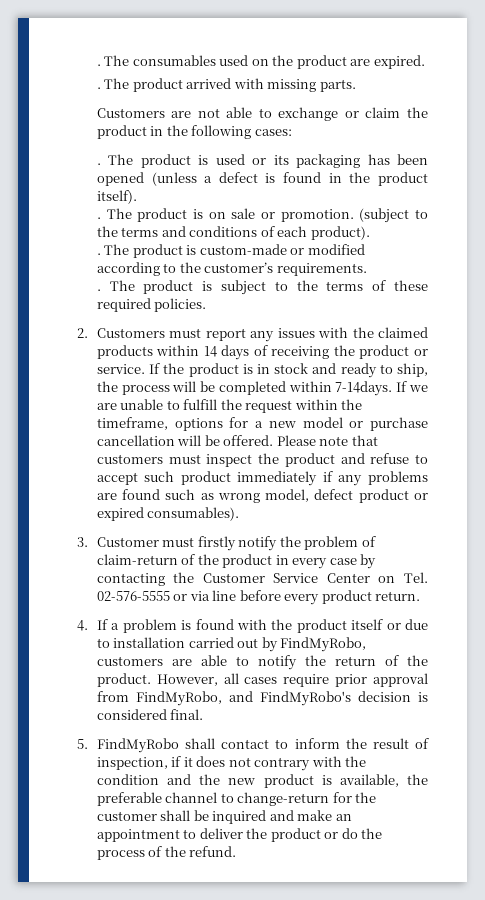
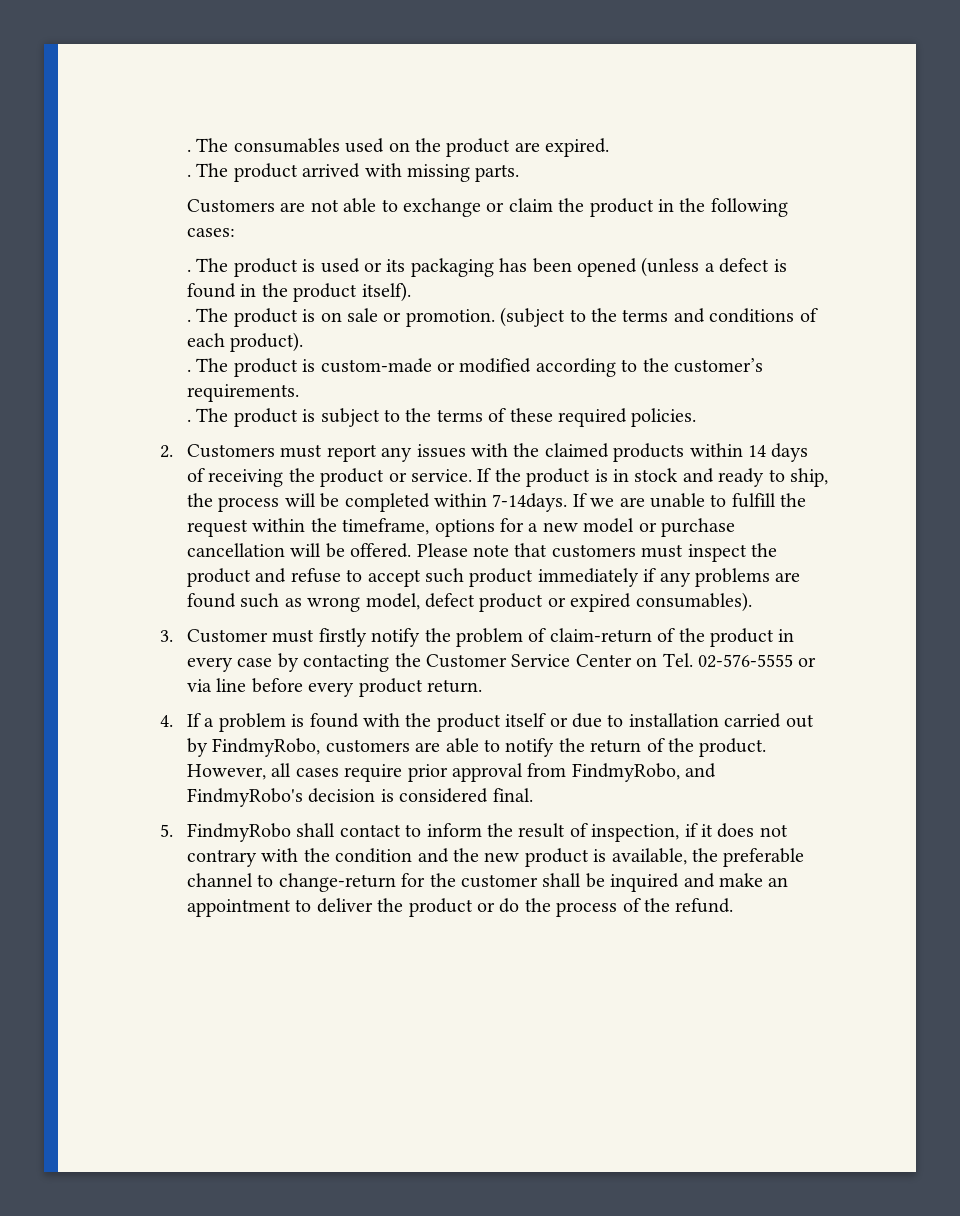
- 4. If a problem is found with the product itself or due to installation carried out by FindMyRobo, customers are able to notify the return of the product.
+ 4. If a problem is found with the product itself or due to installation carried out by FindmyRobo, customers are able to notify the return of the product.
- However, all cases require prior approval from FindMyRobo, and FindMyRobo's decision is considered final.
+ However, all cases require prior approval from FindmyRobo, and FindmyRobo's decision is considered final.
- 5. FindMyRobo shall contact to inform the result of inspection, if it does not contrary with the condition and the new product is available, the preferable channel to change-return for the customer shall be inquired and make an appointment to deliver the product or do the process of the refund.
+ 5. FindmyRobo shall contact to inform the result of inspection, if it does not contrary with the condition and the new product is available, the preferable channel to change-return for the customer shall be inquired and make an appointment to deliver the product or do the process of the refund.

